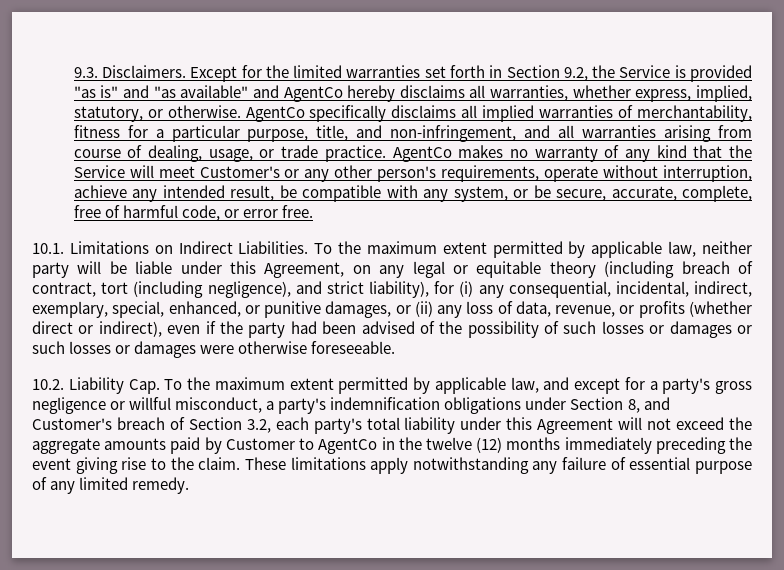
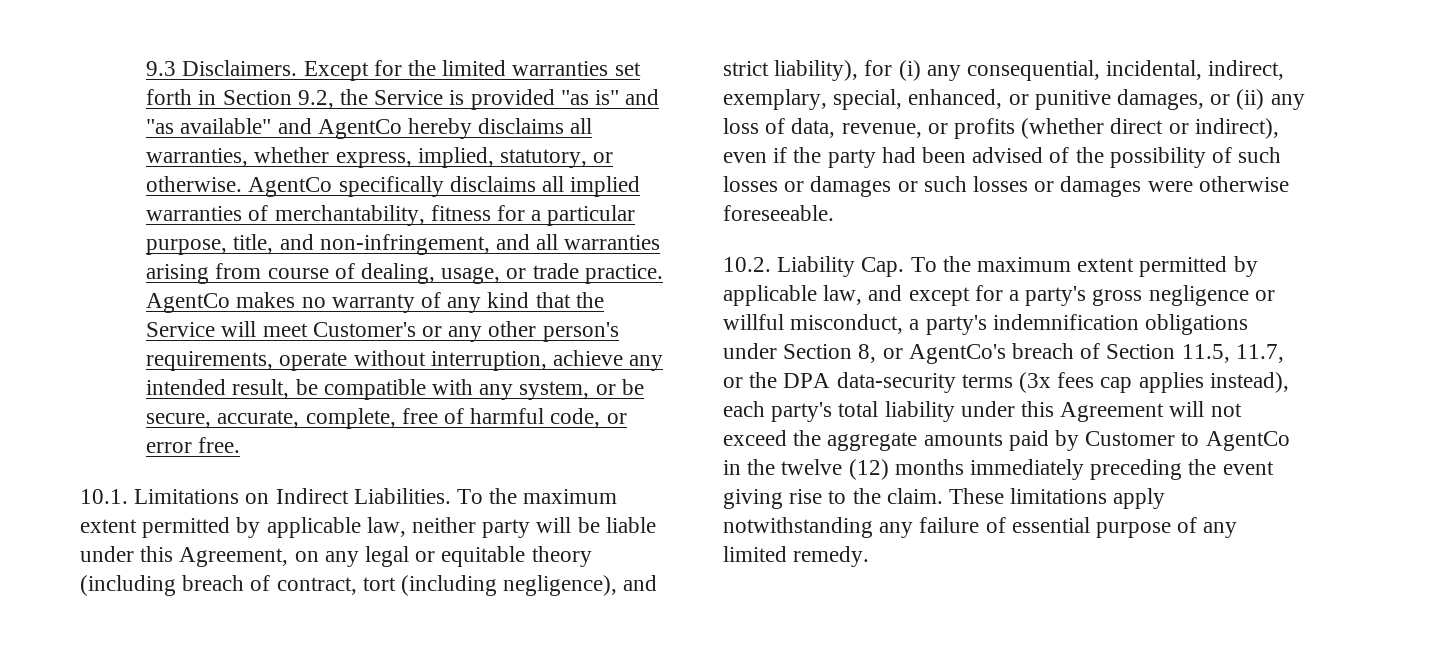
- 9.3. Disclaimers.
+ 9.3 Disclaimers.
- 10.2. Liability Cap. To the maximum extent permitted by applicable law, and except for a party's gross negligence or willful misconduct, a party's indemnification obligations under Section 8, and Customer's breach of Section 3.2, each party's total liability under this Agreement will not exceed the aggregate amounts paid by Customer to AgentCo in the twelve (12) months immediately preceding the event giving rise to the claim.
+ 10.2. Liability Cap. To the maximum extent permitted by applicable law, and except for a party's gross negligence or willful misconduct, a party's indemnification obligations under Section 8, or AgentCo's breach of Section 11.5, 11.7, or the DPA data-security terms (3x fees cap applies instead), each party's total liability under this Agreement will not exceed the aggregate amounts paid by Customer to AgentCo in the twelve (12) months immediately preceding the event giving rise to the claim.

